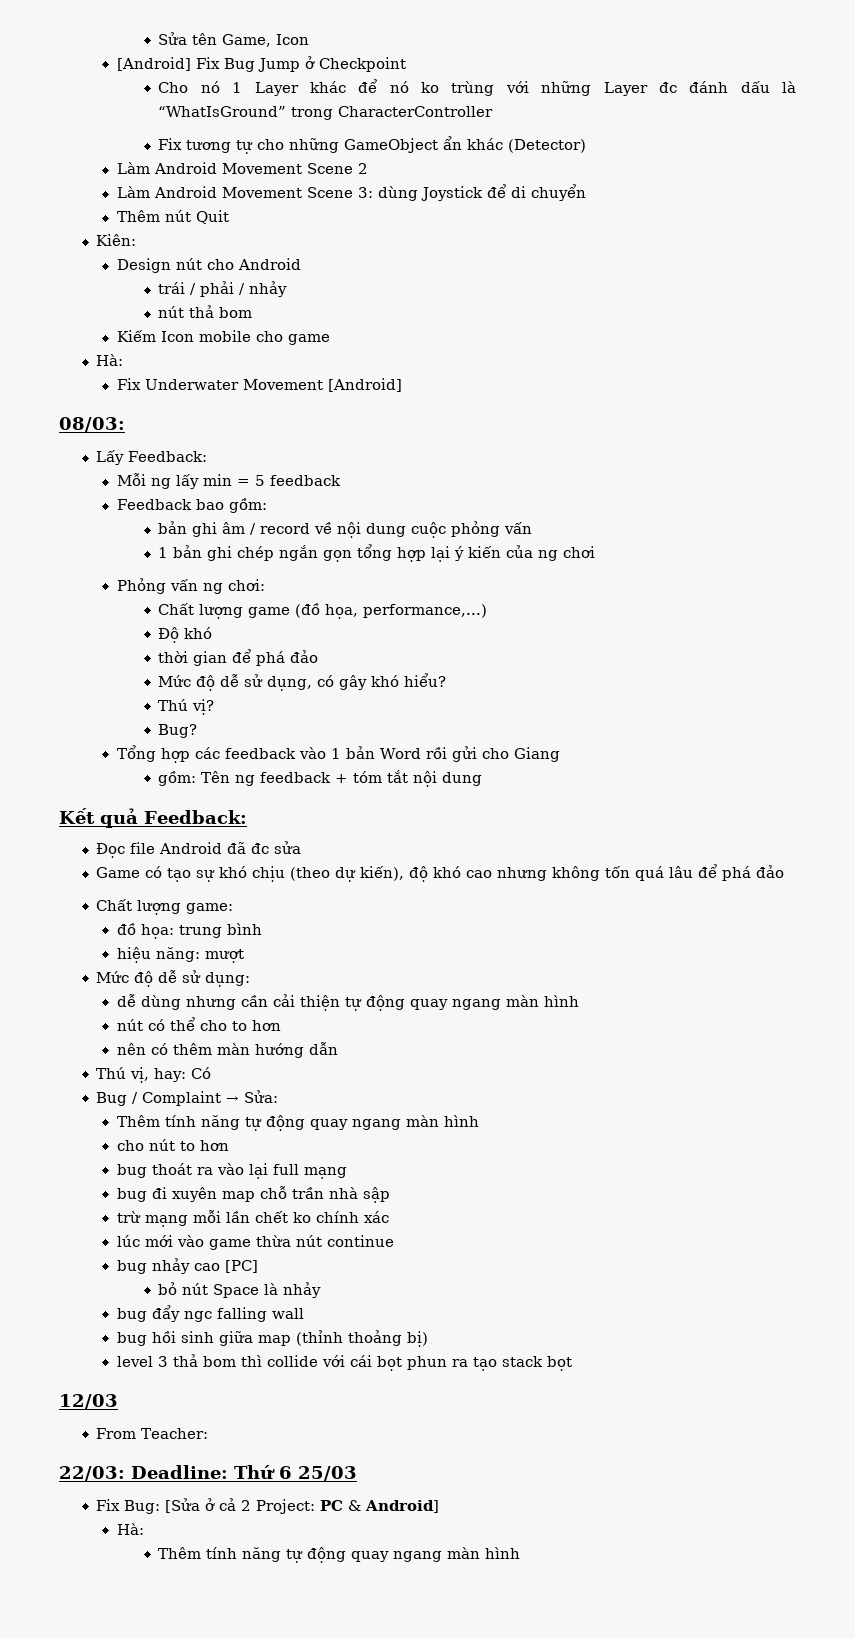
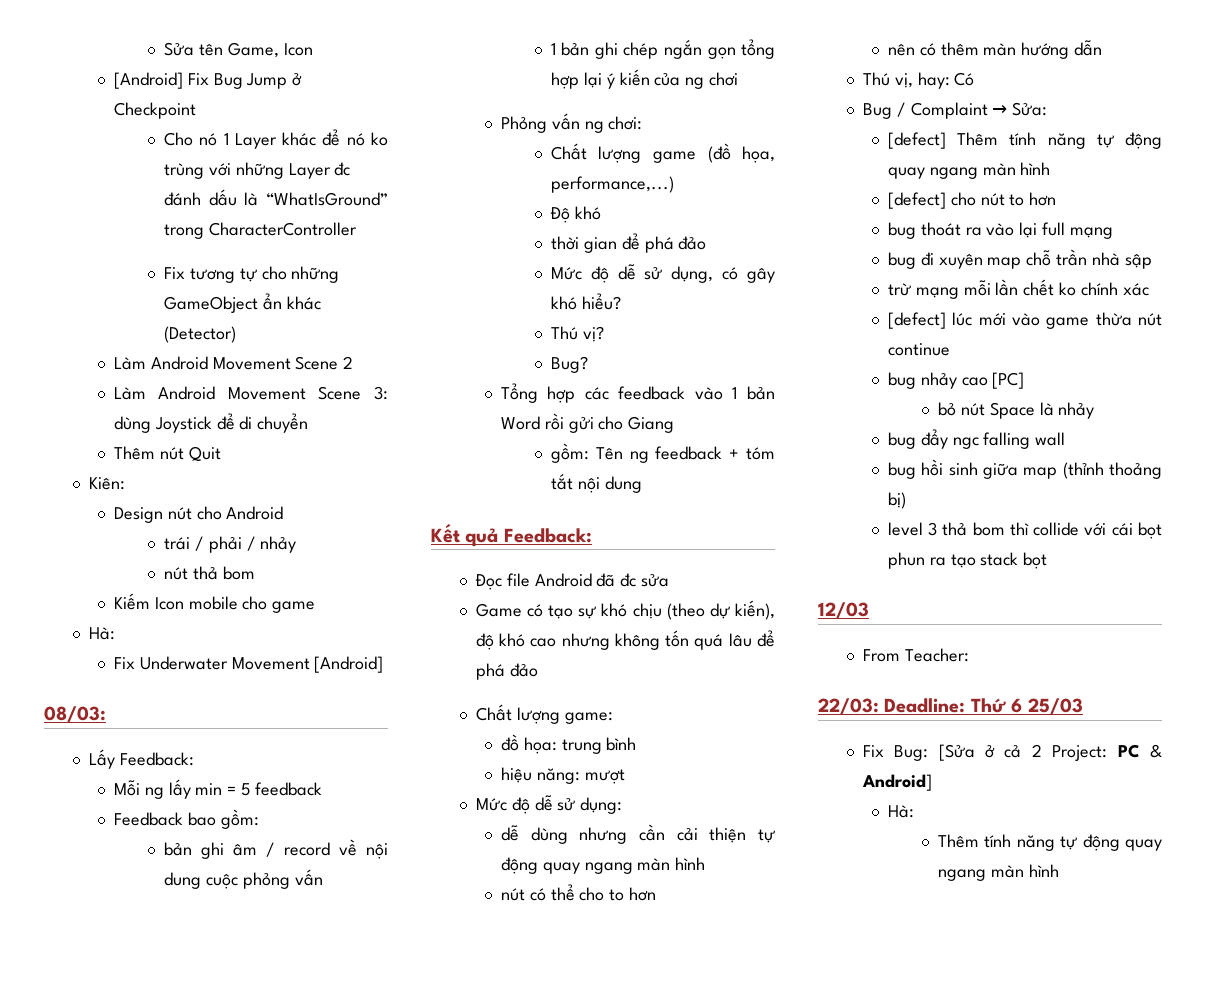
  Bug / Complaint → Sửa:
- Thêm tính năng tự động quay ngang màn hình
+ [defect] Thêm tính năng tự động quay ngang màn hình
- cho nút to hơn
+ [defect] cho nút to hơn
- lúc mới vào game thừa nút continue
+ [defect] lúc mới vào game thừa nút continue

